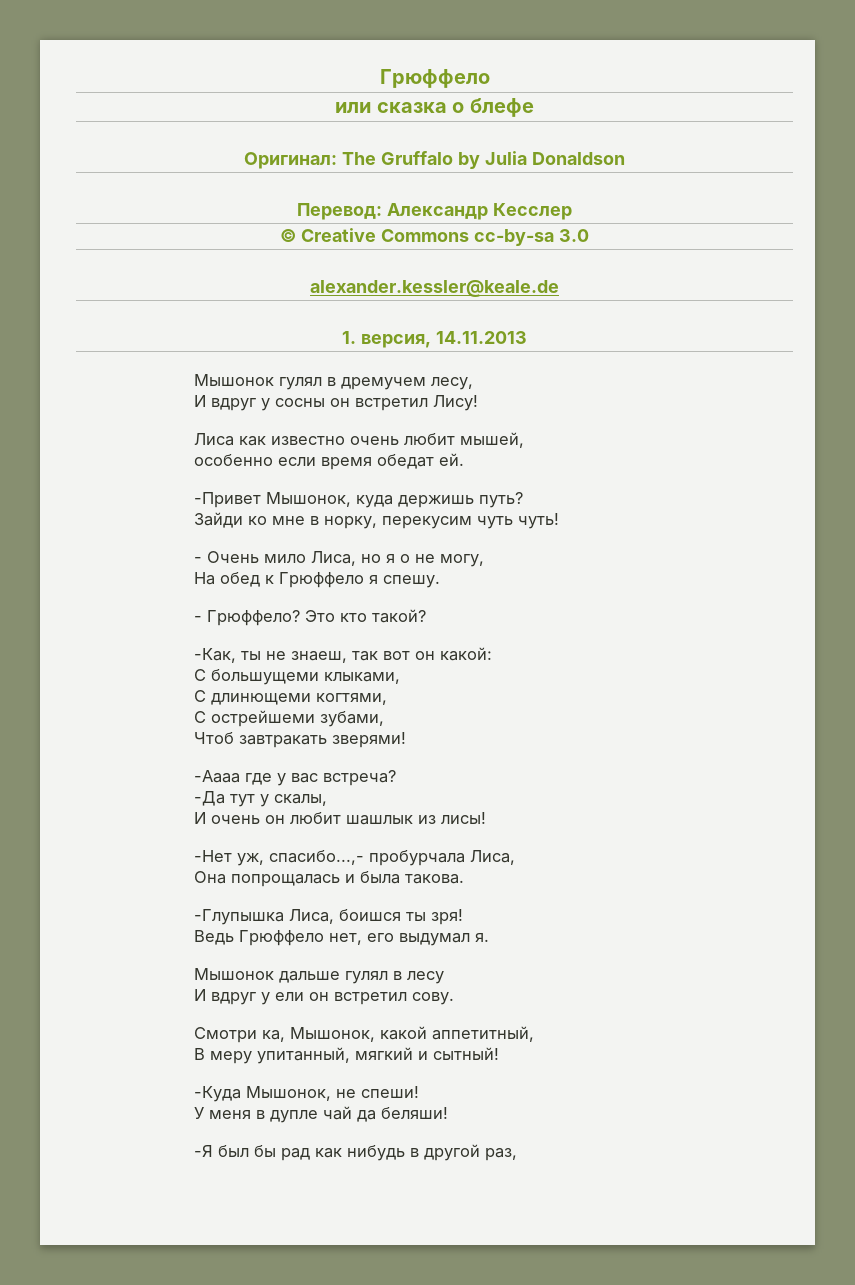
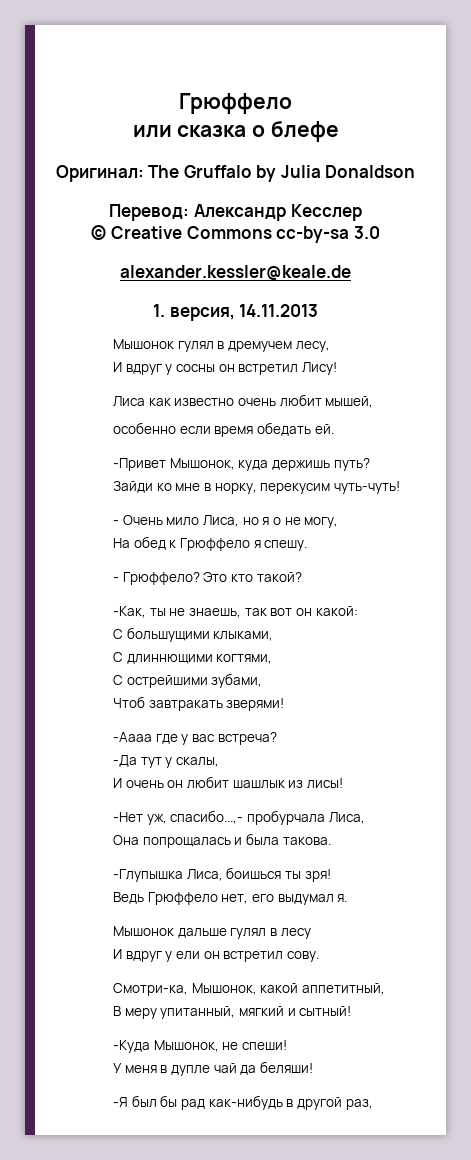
- особенно если время обедат ей.
+ особенно если время обедать ей.
- Зайди ко мне в норку, перекусим чуть чуть!
+ Зайди ко мне в норку, перекусим чуть-чуть!
- -Как, ты не знаеш, так вот он какой:
+ -Как, ты не знаешь, так вот он какой:
- С большущеми клыками,
+ С большущими клыками,
- С длинющеми когтями,
+ С длиннющими когтями,
- С острейшеми зубами,
+ С острейшими зубами,
- -Глупышка Лиса, боишся ты зря!
+ -Глупышка Лиса, боишься ты зря!
- Смотри ка, Мышонок, какой аппетитный,
+ Смотри-ка, Мышонок, какой аппетитный,
- -Я был бы рад как нибудь в другой раз,
+ -Я был бы рад как-нибудь в другой раз,

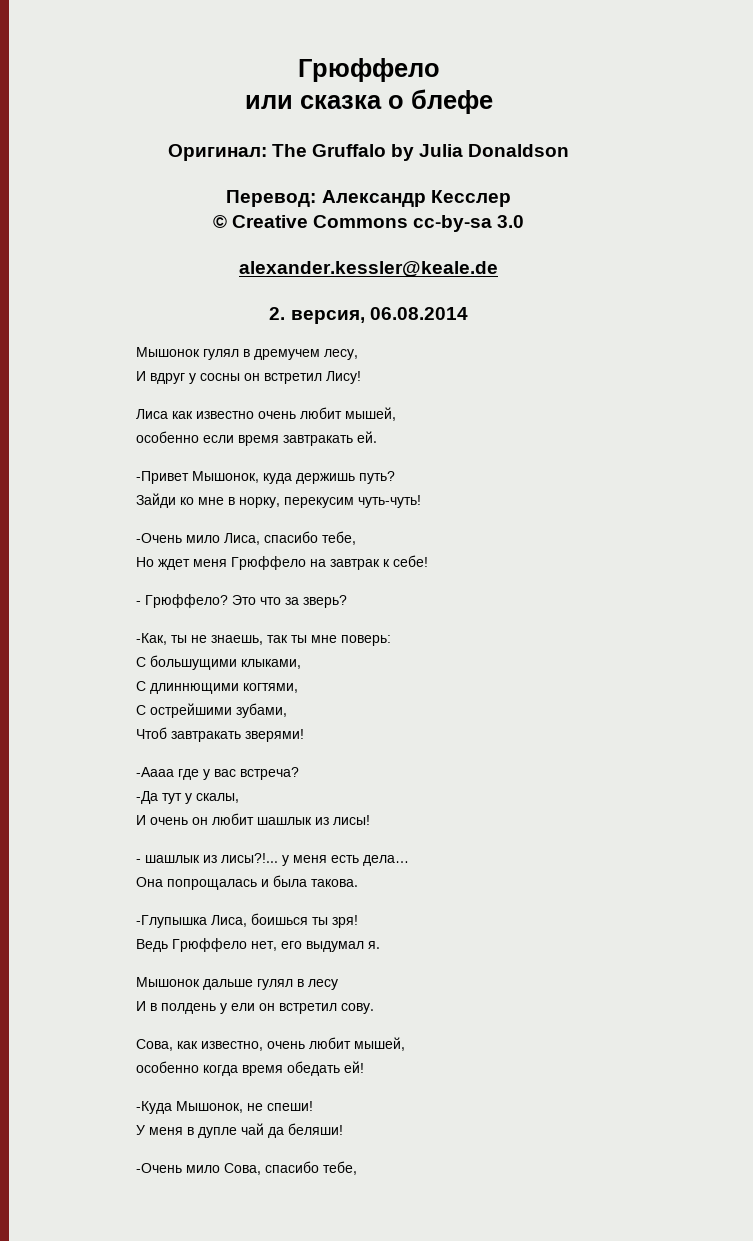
- 1. версия, 14.11.2013
+ 2. версия, 06.08.2014
- особенно если время обедать ей.
+ особенно если время завтракать ей.
- - Очень мило Лиса, но я о не могу,
- На обед к Грюффело я спешу.
+ -Очень мило Лиса, спасибо тебе,
+ Но ждет меня Грюффeло на завтрак к себе!
- Это кто такой?
+ Это что за зверь?
- -Как, ты не знаешь, так вот он какой:
+ -Как, ты не знаешь, так ты мне поверь:
- -Нет уж, спасибо...,- пробурчала Лиса,
+ - шашлык из лисы?!... у меня есть дела…
- И вдруг у ели он встретил сову.
+ И в полдень у ели он встретил сову.
- Смотри-ка, Мышонок, какой аппетитный,
- В меру упитанный, мягкий и сытный!
+ Сова, как известно, очень любит мышей,
+ особенно когда время обедать ей!
- -Я был бы рад как-нибудь в другой раз,
+ -Очень мило Сова, спасибо тебе,

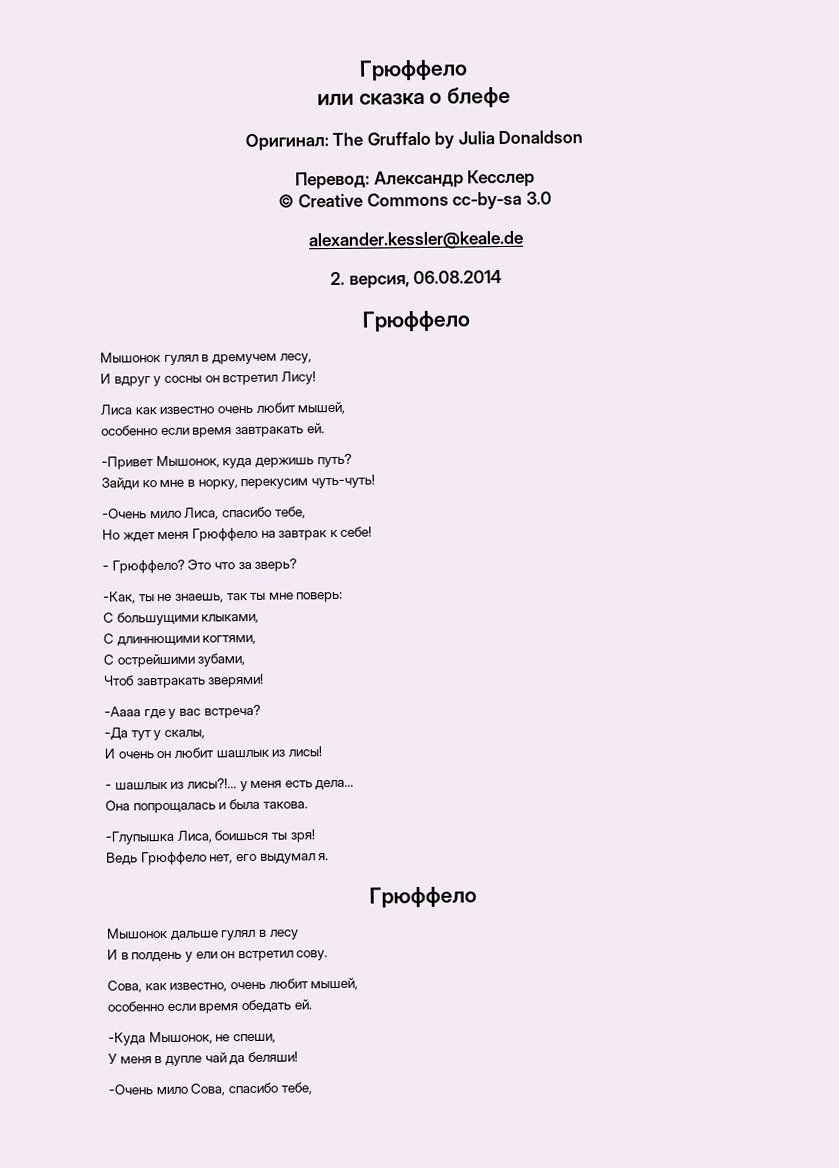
  2. версия, 06.08.2014
+ Грюффело
  Ведь Грюффело нет, его выдумал я.
+ Грюффело
- особенно когда время обедать ей!
+ особенно если время обедать ей.
- -Куда Мышонок, не спеши!
+ -Куда Мышонок, не спеши,

